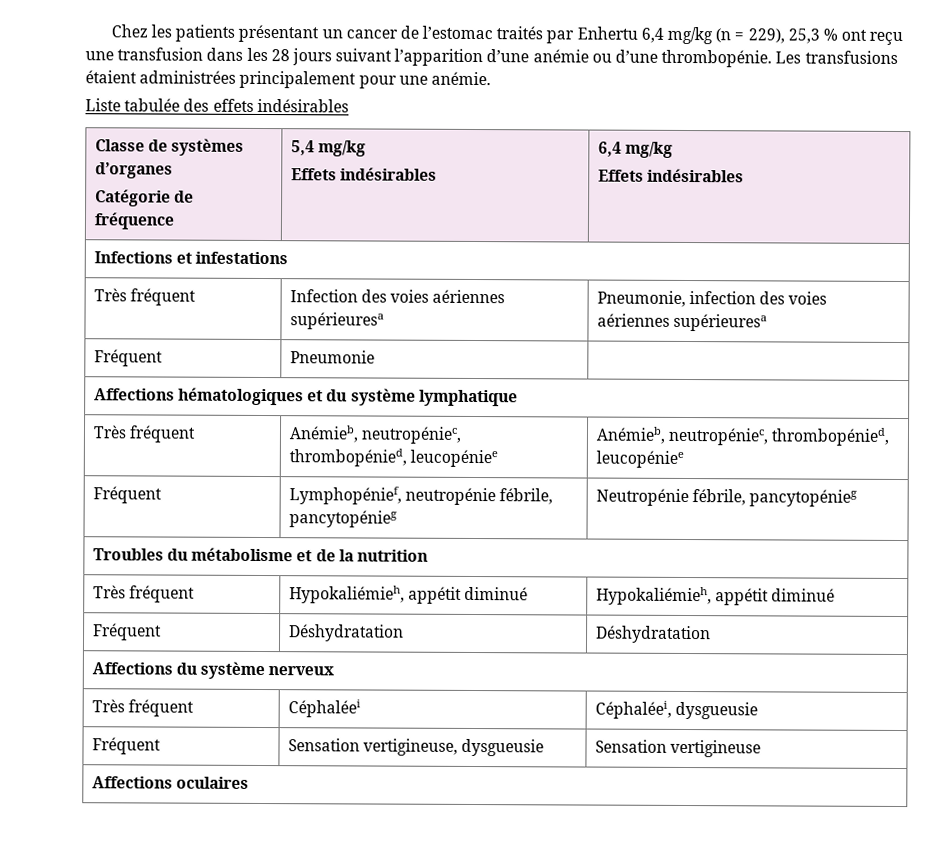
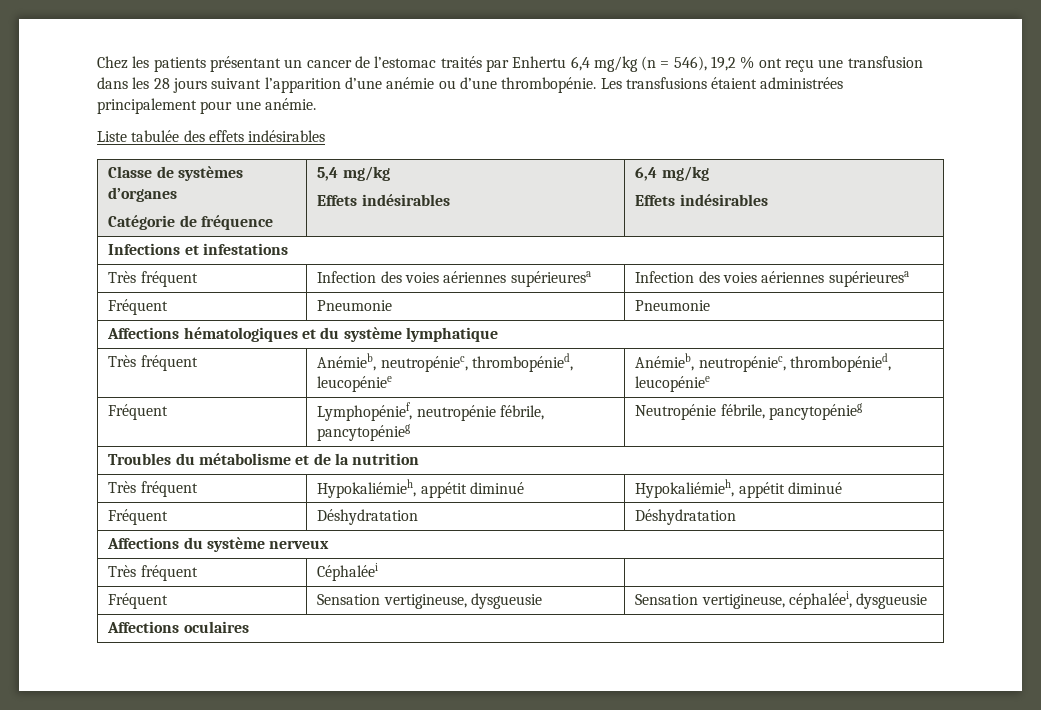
- Chez les patients présentant un cancer de l’estomac traités par Enhertu 6,4 mg/kg (n = 229), 25,3 % ont reçu une transfusion dans les 28 jours suivant l’apparition d’une anémie ou d’une thrombopénie.
+ Chez les patients présentant un cancer de l’estomac traités par Enhertu 6,4 mg/kg (n = 546), 19,2 % ont reçu une transfusion dans les 28 jours suivant l’apparition d’une anémie ou d’une thrombopénie.
- Très fréquent | Infection des voies aériennes supérieuresa | Pneumonie, infection des voies aériennes supérieuresa
+ Très fréquent | Infection des voies aériennes supérieuresa | Infection des voies aériennes supérieuresa
- Fréquent | Pneumonie |
+ Fréquent | Pneumonie | Pneumonie
- Très fréquent | Céphaléei | Céphaléei, dysgueusie
+ Très fréquent | Céphaléei |
- Fréquent | Sensation vertigineuse, dysgueusie | Sensation vertigineuse
+ Fréquent | Sensation vertigineuse, dysgueusie | Sensation vertigineuse, céphaléei, dysgueusie

